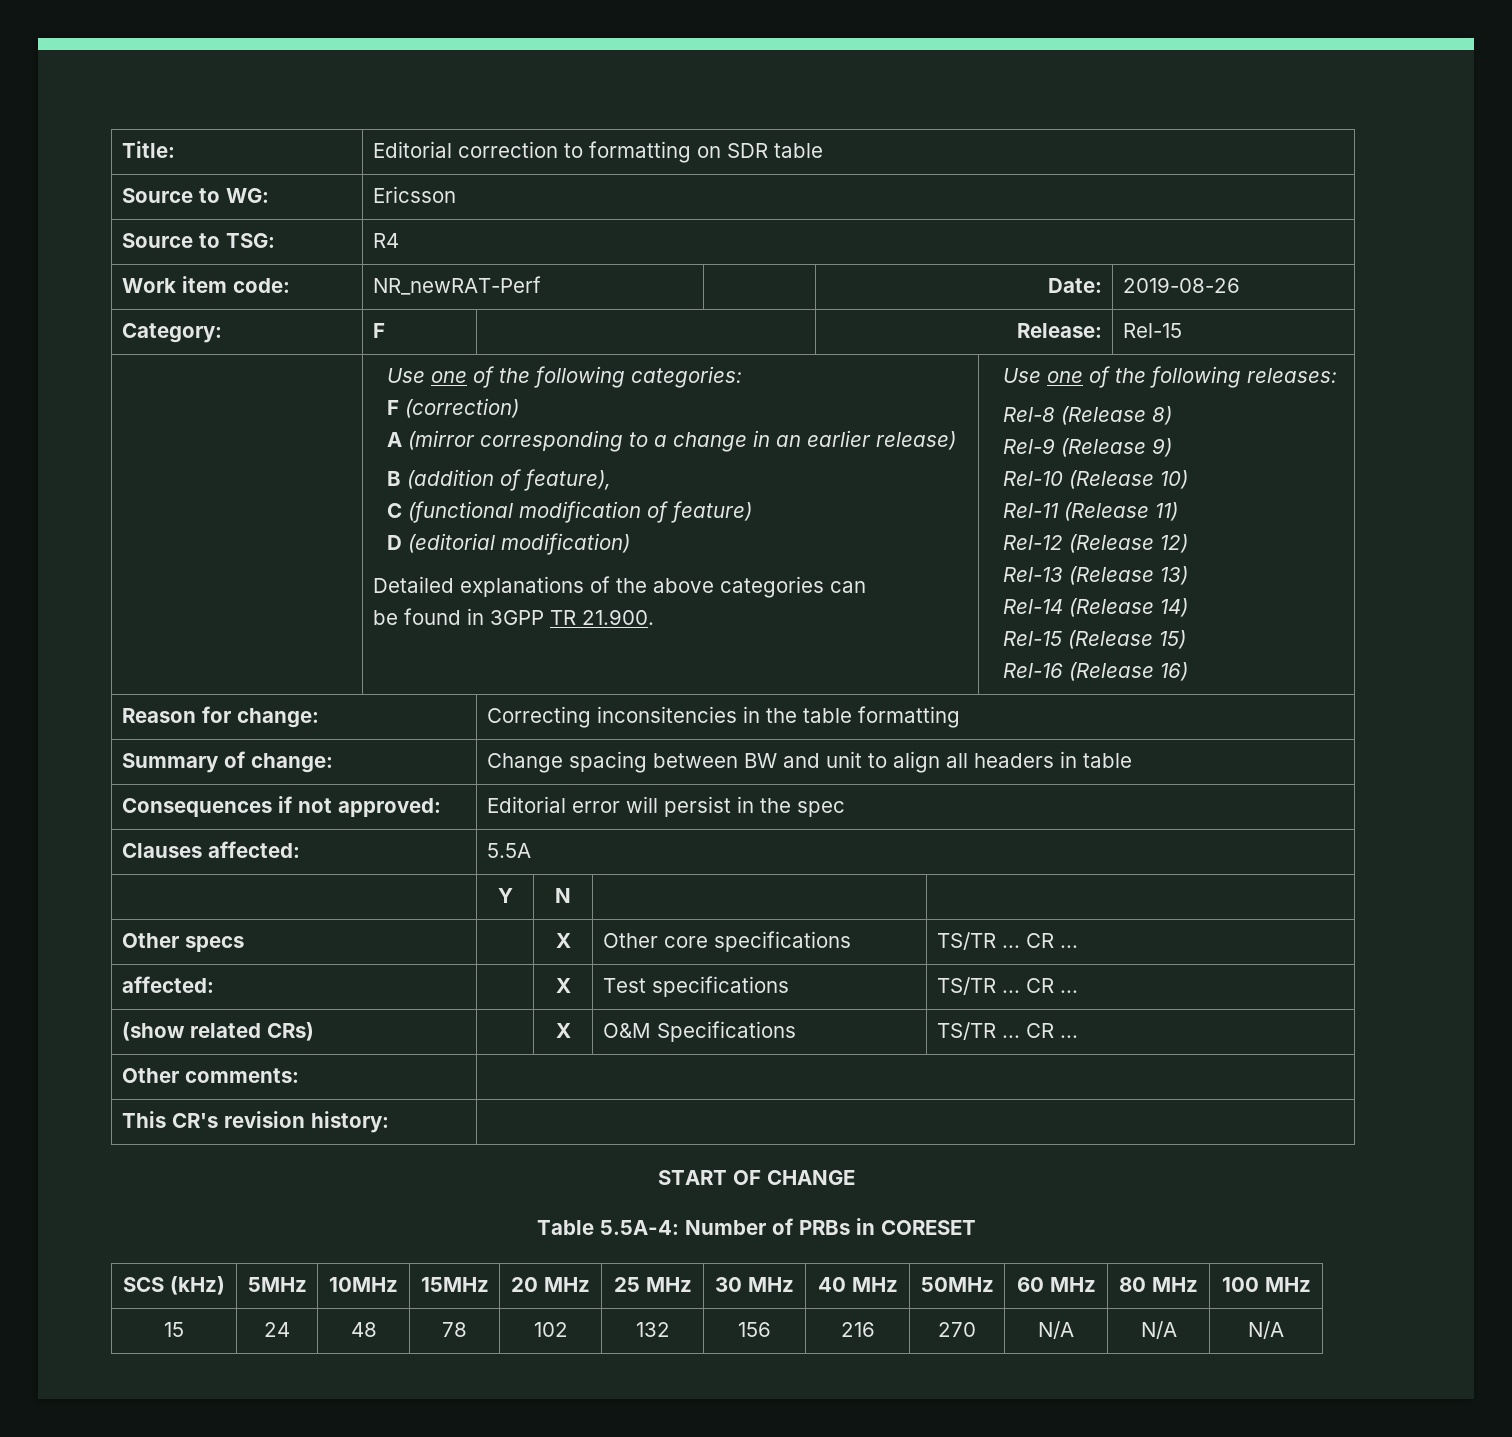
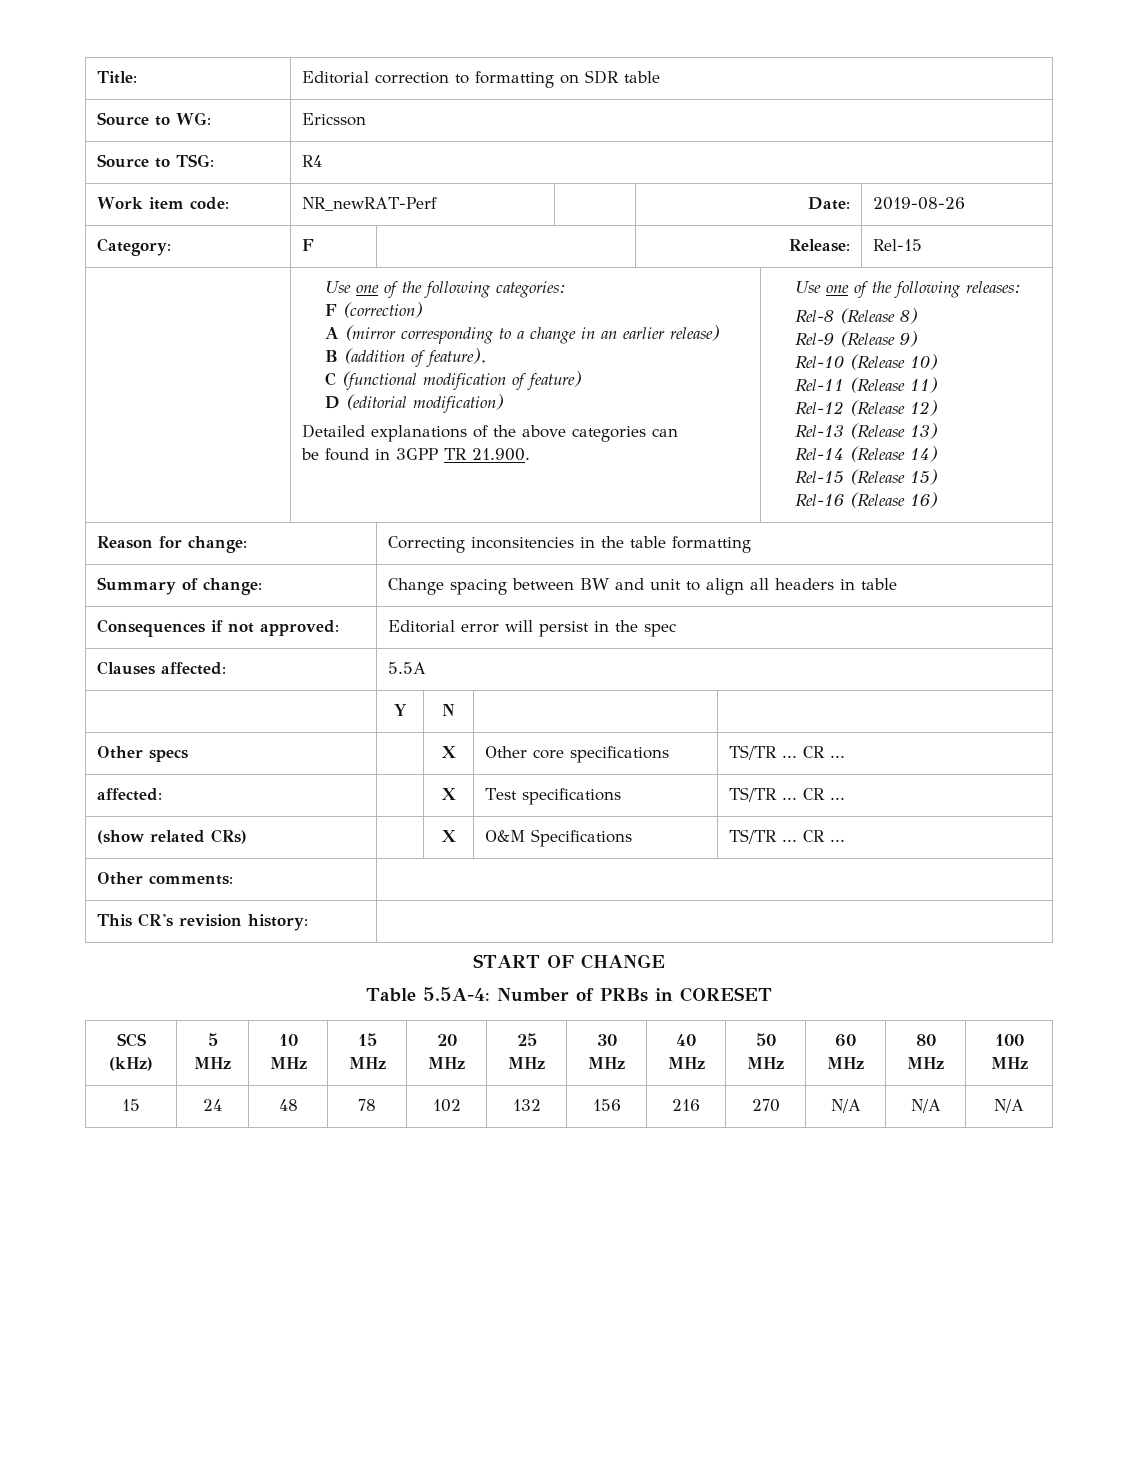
- SCS (kHz) | 5MHz | 10MHz | 15MHz | 20 MHz | 25 MHz | 30 MHz | 40 MHz | 50MHz | 60 MHz | 80 MHz | 100 MHz
+ SCS (kHz) | 5 MHz | 10 MHz | 15 MHz | 20 MHz | 25 MHz | 30 MHz | 40 MHz | 50 MHz | 60 MHz | 80 MHz | 100 MHz

